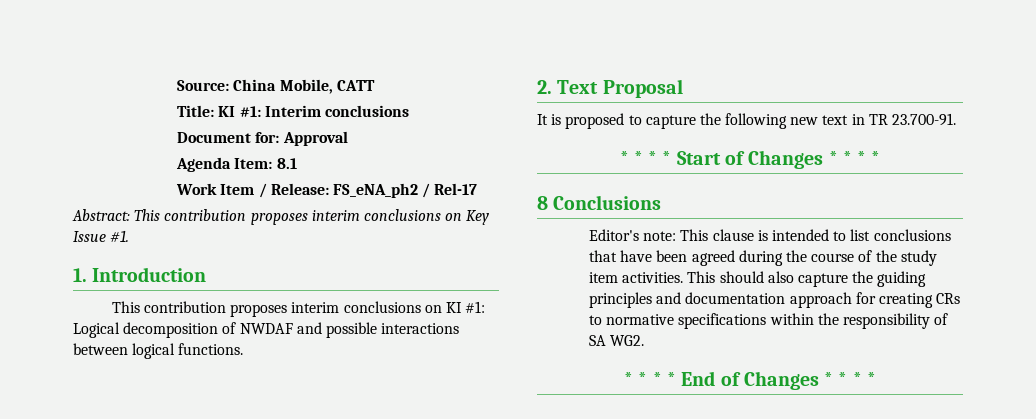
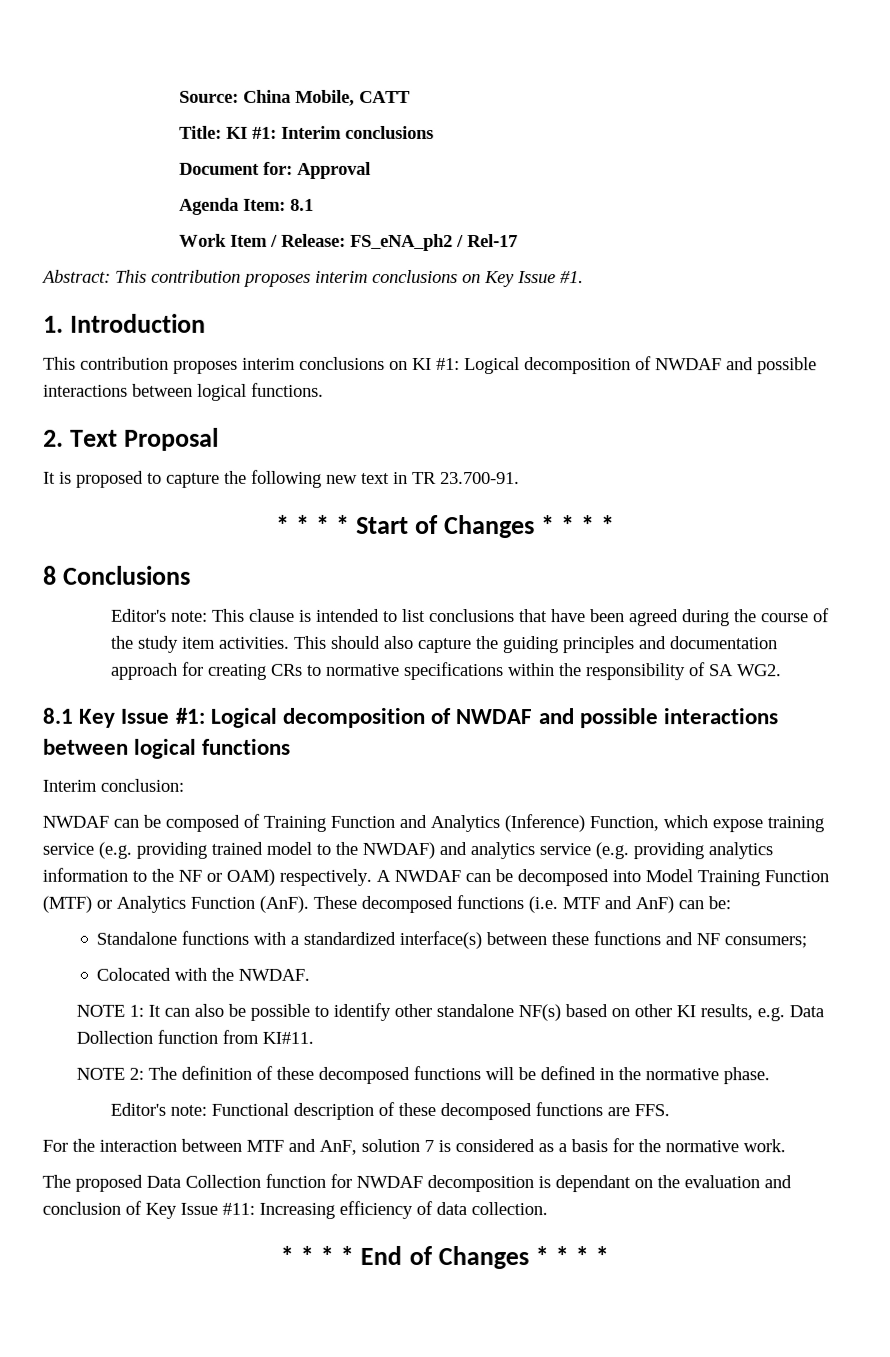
+ 8.1 Key Issue #1: Logical decomposition of NWDAF and possible interactions between logical functions
+ Interim conclusion:
+ NWDAF can be composed of Training Function and Analytics (Inference) Function, which expose training service (e.g. providing trained model to the NWDAF) and analytics service (e.g. providing analytics information to the NF or OAM) respectively. A NWDAF can be decomposed into Model Training Function (MTF) or Analytics Function (AnF). These decomposed functions (i.e. MTF and AnF) can be:
+ Standalone functions with a standardized interface(s) between these functions and NF consumers;
+ Colocated with the NWDAF.
+ NOTE 1: It can also be possible to identify other standalone NF(s) based on other KI results, e.g. Data Dollection function from KI#11.
+ NOTE 2: The definition of these decomposed functions will be defined in the normative phase.
+ Editor's note: Functional description of these decomposed functions are FFS.
+ For the interaction between MTF and AnF, solution 7 is considered as a basis for the normative work.
+ The proposed Data Collection function for NWDAF decomposition is dependant on the evaluation and conclusion of Key Issue #11: Increasing efficiency of data collection.

